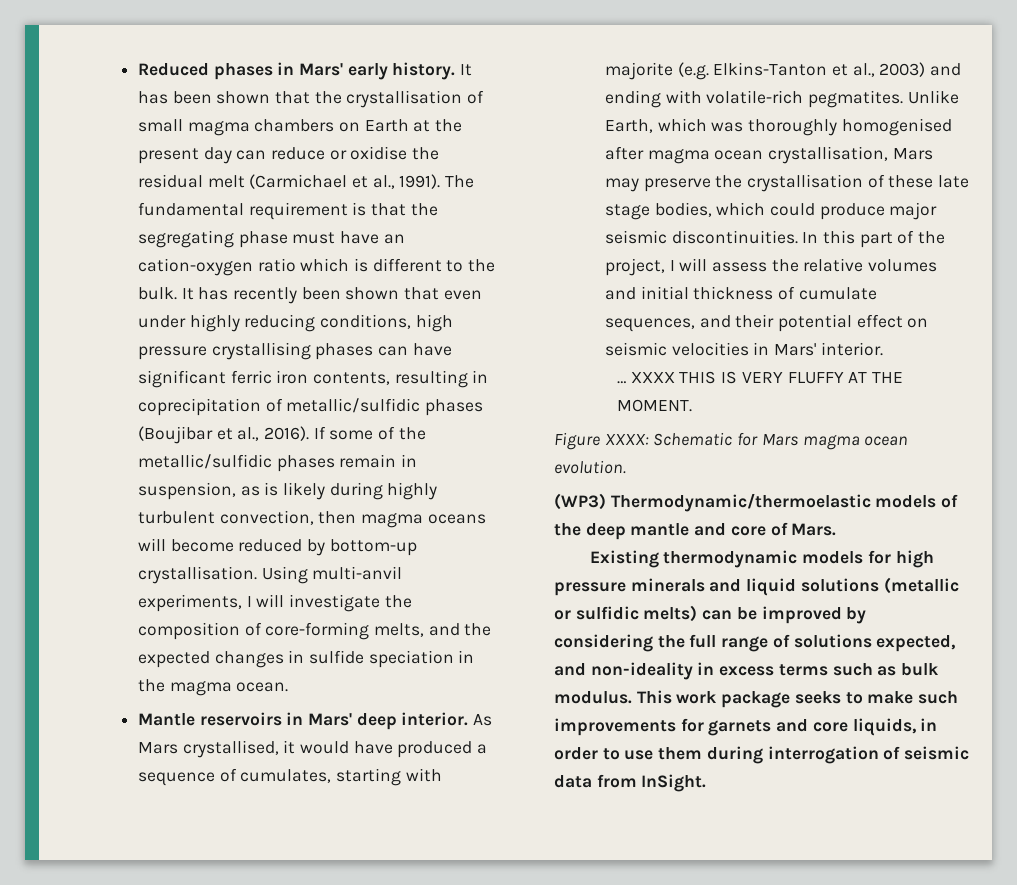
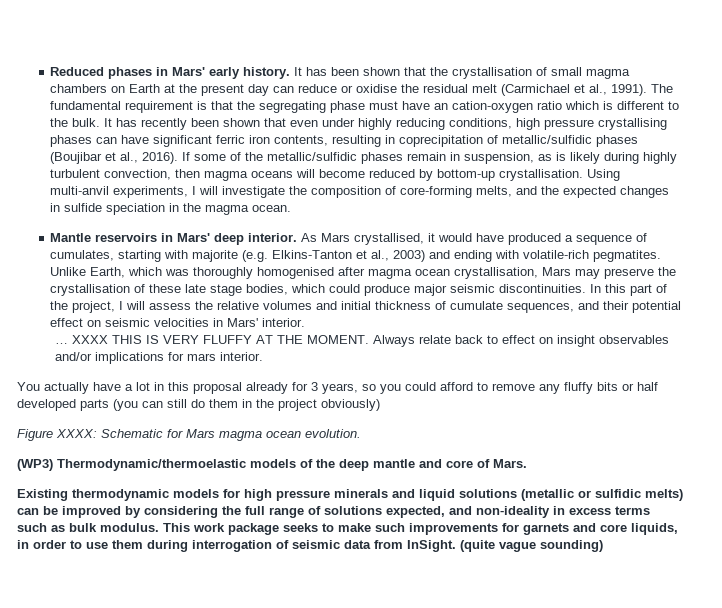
+ Always relate back to effect on insight observables and/or implications for mars interior.
+ You actually have a lot in this proposal already for 3 years, so you could afford to remove any fluffy bits or half developed parts (you can still do them in the project obviously)
+ (quite vague sounding)

